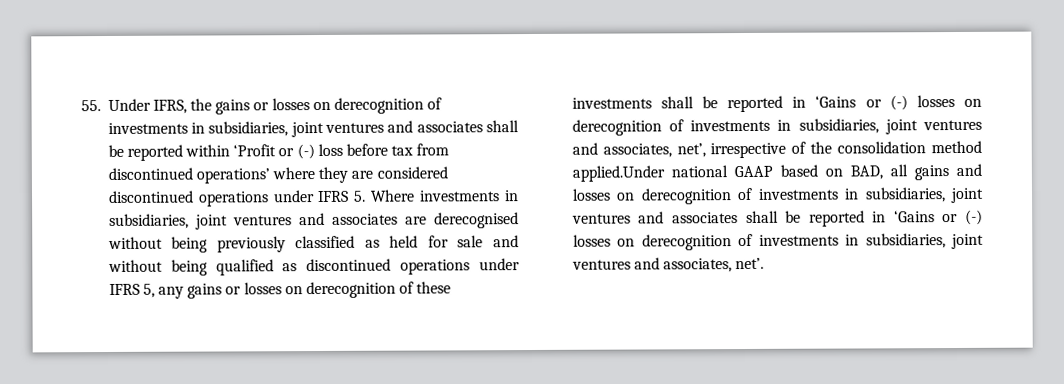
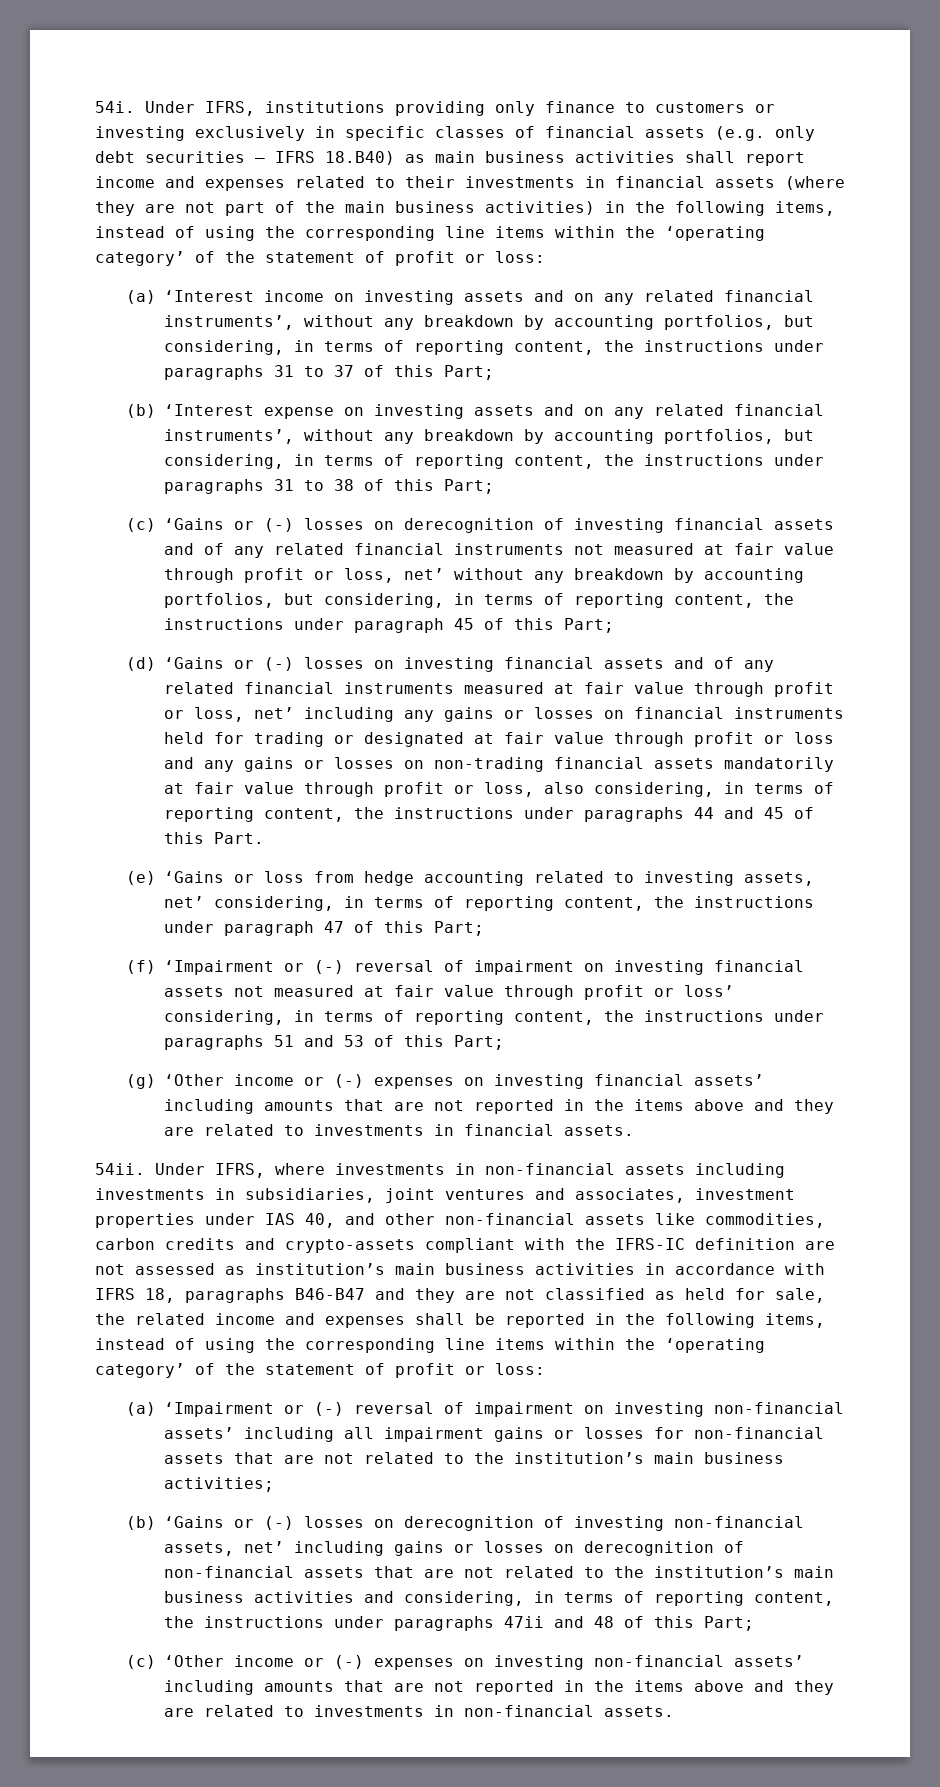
- 55. Under IFRS, the gains or losses on derecognition of investments in subsidiaries, joint ventures and associates shall be reported within ‘Profit or (-) loss before tax from discontinued operations’ where they are considered discontinued operations under IFRS 5. Where investments in subsidiaries, joint ventures and associates are derecognised without being previously classified as held for sale and without being qualified as discontinued operations under IFRS 5, any gains or losses on derecognition of these investments shall be reported in ‘Gains or (-) losses on derecognition of investments in subsidiaries, joint ventures and associates, net’, irrespective of the consolidation method applied.Under national GAAP based on BAD, all gains and losses on derecognition of investments in subsidiaries, joint ventures and associates shall be reported in ‘Gains or (-) losses on derecognition of investments in subsidiaries, joint ventures and associates, net’.
+ 54i. Under IFRS, institutions providing only finance to customers or investing exclusively in specific classes of financial assets (e.g. only debt securities – IFRS 18.B40) as main business activities shall report income and expenses related to their investments in financial assets (where they are not part of the main business activities) in the following items, instead of using the corresponding line items within the ‘operating category’ of the statement of profit or loss:
+ (a) ‘Interest income on investing assets and on any related financial instruments’, without any breakdown by accounting portfolios, but considering, in terms of reporting content, the instructions under paragraphs 31 to 37 of this Part;
+ (b) ‘Interest expense on investing assets and on any related financial instruments’, without any breakdown by accounting portfolios, but considering, in terms of reporting content, the instructions under paragraphs 31 to 38 of this Part;
+ (c) ‘Gains or (-) losses on derecognition of investing financial assets and of any related financial instruments not measured at fair value through profit or loss, net’ without any breakdown by accounting portfolios, but considering, in terms of reporting content, the instructions under paragraph 45 of this Part;
+ (d) ‘Gains or (-) losses on investing financial assets and of any related financial instruments measured at fair value through profit or loss, net’ including any gains or losses on financial instruments held for trading or designated at fair value through profit or loss and any gains or losses on non-trading financial assets mandatorily at fair value through profit or loss, also considering, in terms of reporting content, the instructions under paragraphs 44 and 45 of this Part.
+ (e) ‘Gains or loss from hedge accounting related to investing assets, net’ considering, in terms of reporting content, the instructions under paragraph 47 of this Part;
+ (f) ‘Impairment or (-) reversal of impairment on investing financial assets not measured at fair value through profit or loss’ considering, in terms of reporting content, the instructions under paragraphs 51 and 53 of this Part;
+ (g) ‘Other income or (-) expenses on investing financial assets’ including amounts that are not reported in the items above and they are related to investments in financial assets.
+ 54ii. Under IFRS, where investments in non-financial assets including investments in subsidiaries, joint ventures and associates, investment properties under IAS 40, and other non-financial assets like commodities, carbon credits and crypto-assets compliant with the IFRS-IC definition are not assessed as institution’s main business activities in accordance with IFRS 18, paragraphs B46-B47 and they are not classified as held for sale, the related income and expenses shall be reported in the following items, instead of using the corresponding line items within the ‘operating category’ of the statement of profit or loss:
+ (a) ‘Impairment or (-) reversal of impairment on investing non-financial assets’ including all impairment gains or losses for non-financial assets that are not related to the institution’s main business activities;
+ (b) ‘Gains or (-) losses on derecognition of investing non-financial assets, net’ including gains or losses on derecognition of non-financial assets that are not related to the institution’s main business activities and considering, in terms of reporting content, the instructions under paragraphs 47ii and 48 of this Part;
+ (c) ‘Other income or (-) expenses on investing non-financial assets’ including amounts that are not reported in the items above and they are related to investments in non-financial assets.

